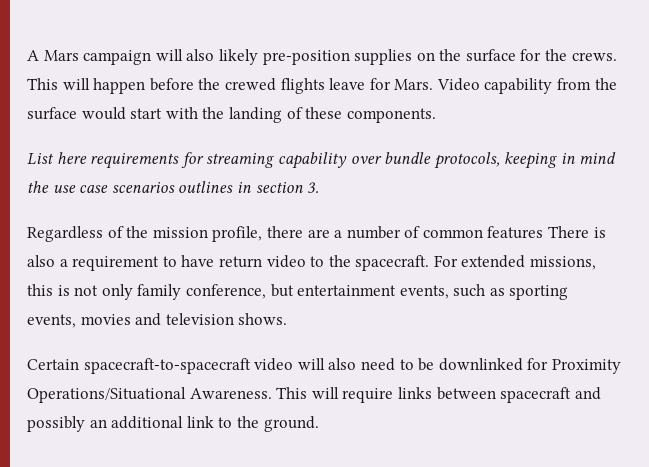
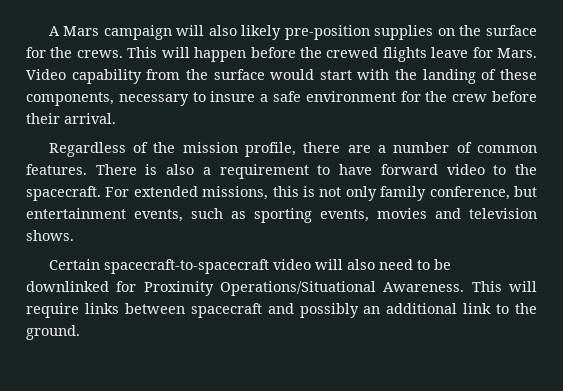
- Video capability from the surface would start with the landing of these components.
- List here requirements for streaming capability over bundle protocols, keeping in mind the use case scenarios outlines in section 3.
+ Video capability from the surface would start with the landing of these components, necessary to insure a safe environment for the crew before their arrival.
- Regardless of the mission profile, there are a number of common features There is also a requirement to have return video to the spacecraft.
+ Regardless of the mission profile, there are a number of common features. There is also a requirement to have forward video to the spacecraft.

